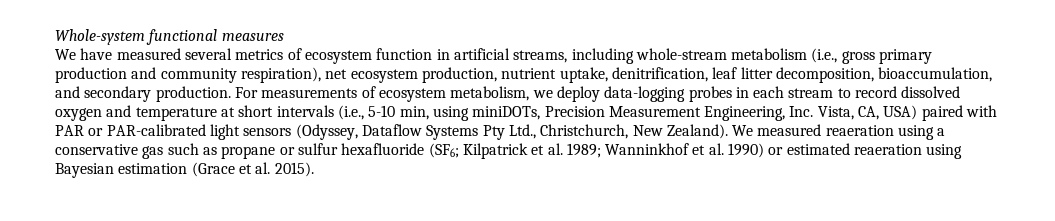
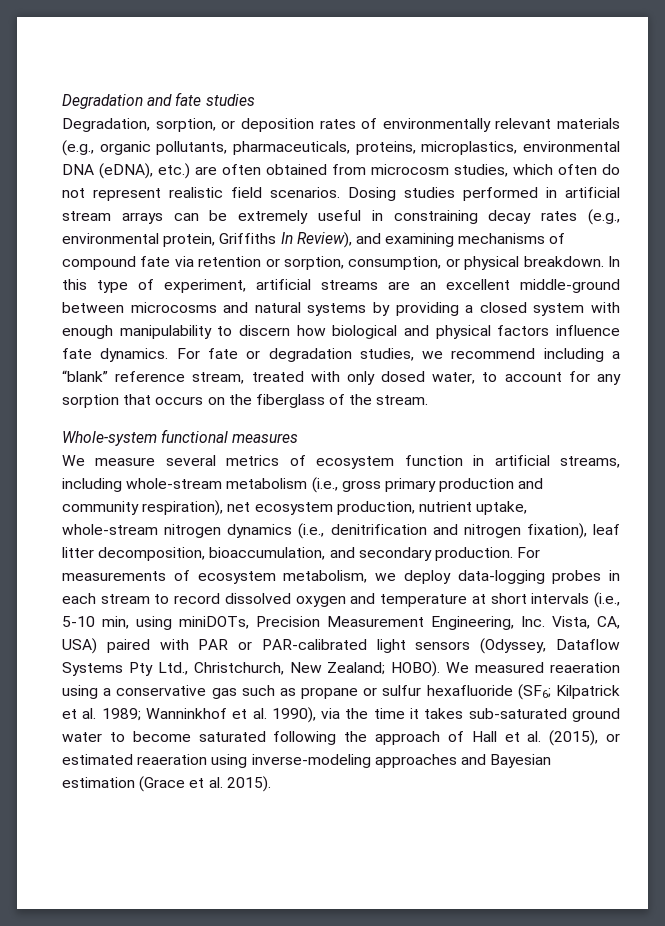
+ Degradation and fate studies
+ Degradation, sorption, or deposition rates of environmentally relevant materials (e.g., organic pollutants, pharmaceuticals, proteins, microplastics, environmental DNA (eDNA), etc.) are often obtained from microcosm studies, which often do not represent realistic field scenarios. Dosing studies performed in artificial stream arrays can be extremely useful in constraining decay rates (e.g., environmental protein, Griffiths In Review), and examining mechanisms of compound fate via retention or sorption, consumption, or physical breakdown. In this type of experiment, artificial streams are an excellent middle-ground between microcosms and natural systems by providing a closed system with enough manipulability to discern how biological and physical factors influence fate dynamics. For fate or degradation studies, we recommend including a “blank” reference stream, treated with only dosed water, to account for any sorption that occurs on the fiberglass of the stream.
- We have measured several metrics of ecosystem function in artificial streams, including whole-stream metabolism (i.e., gross primary production and community respiration), net ecosystem production, nutrient uptake, denitrification, leaf litter decomposition, bioaccumulation, and secondary production.
+ We measure several metrics of ecosystem function in artificial streams, including whole-stream metabolism (i.e., gross primary production and community respiration), net ecosystem production, nutrient uptake, whole-stream nitrogen dynamics (i.e., denitrification and nitrogen fixation), leaf litter decomposition, bioaccumulation, and secondary production.
- For measurements of ecosystem metabolism, we deploy data-logging probes in each stream to record dissolved oxygen and temperature at short intervals (i.e., 5-10 min, using miniDOTs, Precision Measurement Engineering, Inc. Vista, CA, USA) paired with PAR or PAR-calibrated light sensors (Odyssey, Dataflow Systems Pty Ltd., Christchurch, New Zealand).
+ For measurements of ecosystem metabolism, we deploy data-logging probes in each stream to record dissolved oxygen and temperature at short intervals (i.e., 5-10 min, using miniDOTs, Precision Measurement Engineering, Inc. Vista, CA, USA) paired with PAR or PAR-calibrated light sensors (Odyssey, Dataflow Systems Pty Ltd., Christchurch, New Zealand; HOBO).
- We measured reaeration using a conservative gas such as propane or sulfur hexafluoride (SF6; Kilpatrick et al. 1989; Wanninkhof et al. 1990) or estimated reaeration using Bayesian estimation (Grace et al. 2015).
+ We measured reaeration using a conservative gas such as propane or sulfur hexafluoride (SF6; Kilpatrick et al. 1989; Wanninkhof et al. 1990), via the time it takes sub-saturated ground water to become saturated following the approach of Hall et al. (2015), or estimated reaeration using inverse-modeling approaches and Bayesian estimation (Grace et al. 2015).

